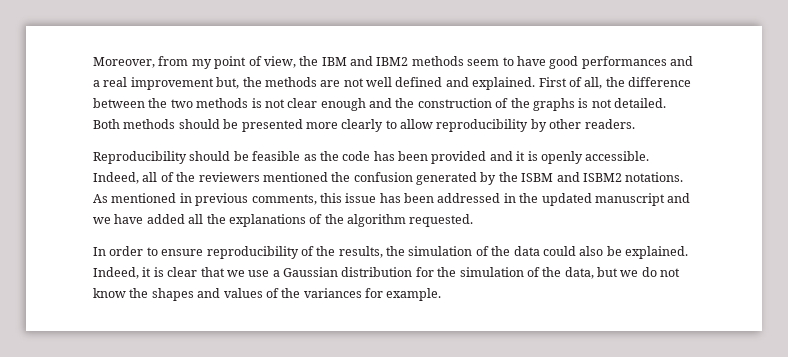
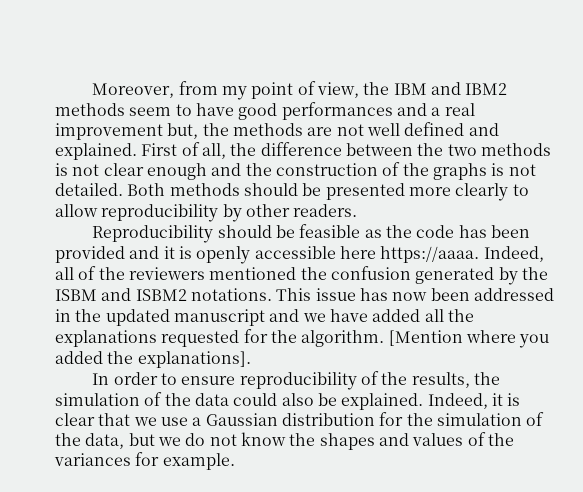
- Reproducibility should be feasible as the code has been provided and it is openly accessible.
+ Reproducibility should be feasible as the code has been provided and it is openly accessible here https://aaaa.
- As mentioned in previous comments, this issue has been addressed in the updated manuscript and we have added all the explanations of the algorithm requested.
+ This issue has now been addressed in the updated manuscript and we have added all the explanations requested for the algorithm. [Mention where you added the explanations].

